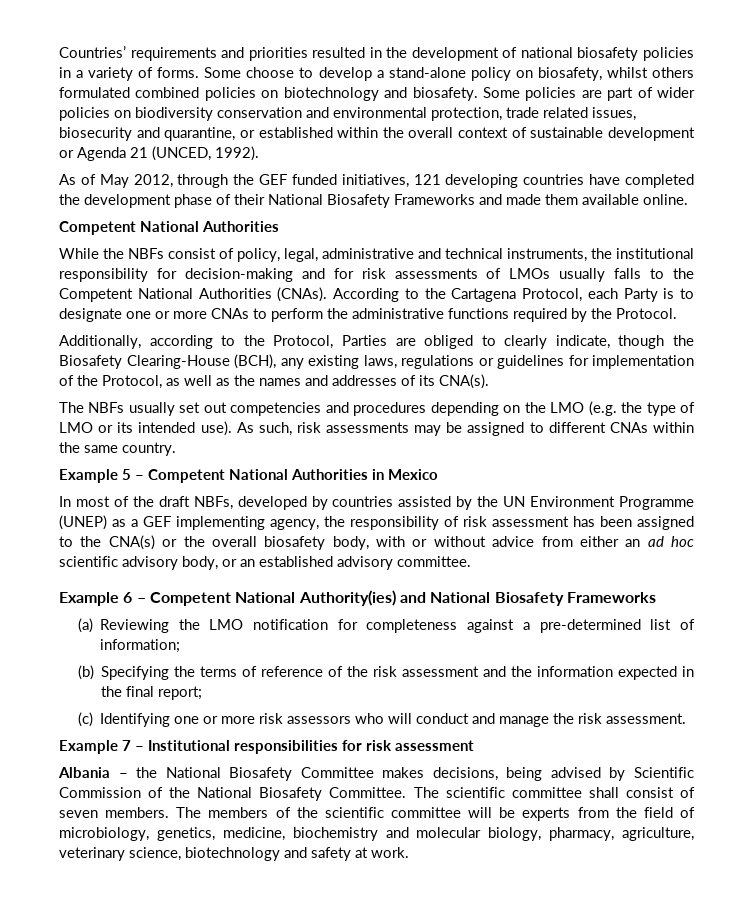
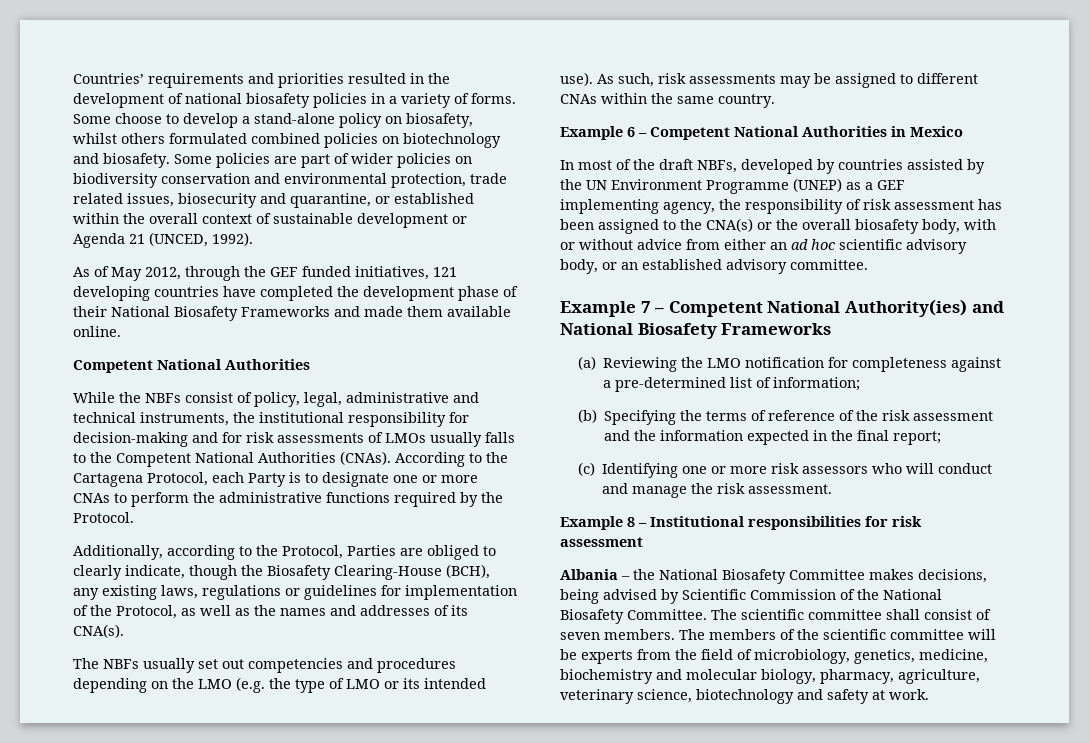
- Example 5 – Competent National Authorities in Mexico
+ Example 6 – Competent National Authorities in Mexico
- Example 6 – Competent National Authority(ies) and National Biosafety Frameworks
+ Example 7 – Competent National Authority(ies) and National Biosafety Frameworks
- Example 7 – Institutional responsibilities for risk assessment
+ Example 8 – Institutional responsibilities for risk assessment

